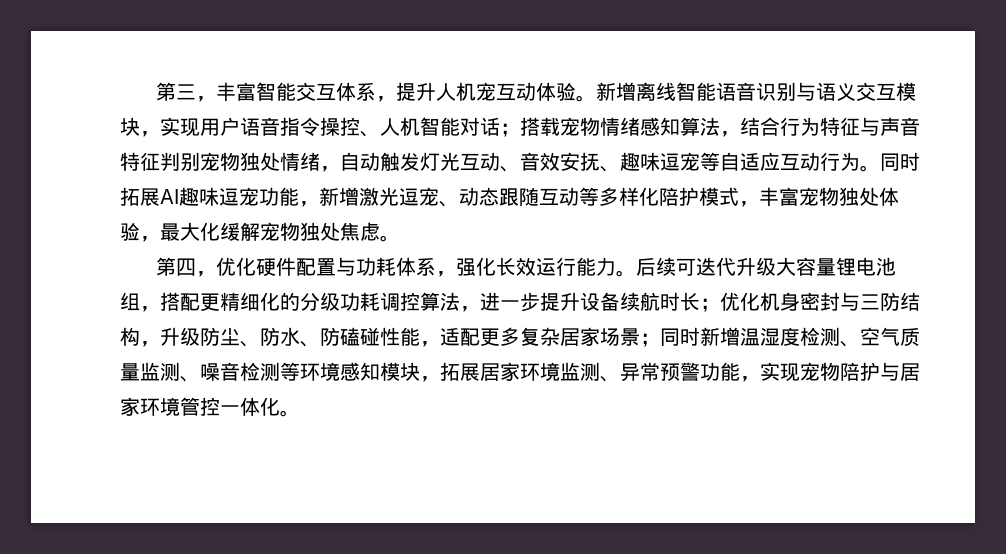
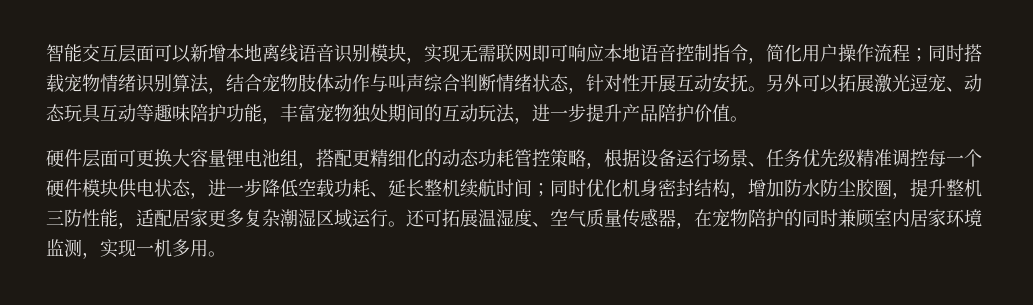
- 第三，丰富智能交互体系，提升人机宠互动体验。新增离线智能语音识别与语义交互模块，实现用户语音指令操控、人机智能对话；搭载宠物情绪感知算法，结合行为特征与声音特征判别宠物独处情绪，自动触发灯光互动、音效安抚、趣味逗宠等自适应互动行为。同时拓展AI趣味逗宠功能，新增激光逗宠、动态跟随互动等多样化陪护模式，丰富宠物独处体验，最大化缓解宠物独处焦虑。
- 第四，优化硬件配置与功耗体系，强化长效运行能力。后续可迭代升级大容量锂电池组，搭配更精细化的分级功耗调控算法，进一步提升设备续航时长；优化机身密封与三防结构，升级防尘、防水、防磕碰性能，适配更多复杂居家场景；同时新增温湿度检测、空气质量监测、噪音检测等环境感知模块，拓展居家环境监测、异常预警功能，实现宠物陪护与居家环境管控一体化。
+ 智能交互层面可以新增本地离线语音识别模块，实现无需联网即可响应本地语音控制指令，简化用户操作流程；同时搭载宠物情绪识别算法，结合宠物肢体动作与叫声综合判断情绪状态，针对性开展互动安抚。另外可以拓展激光逗宠、动态玩具互动等趣味陪护功能，丰富宠物独处期间的互动玩法，进一步提升产品陪护价值。
+ 硬件层面可更换大容量锂电池组，搭配更精细化的动态功耗管控策略，根据设备运行场景、任务优先级精准调控每一个硬件模块供电状态，进一步降低空载功耗、延长整机续航时间；同时优化机身密封结构，增加防水防尘胶圈，提升整机三防性能，适配居家更多复杂潮湿区域运行。还可拓展温湿度、空气质量传感器，在宠物陪护的同时兼顾室内居家环境监测，实现一机多用。

